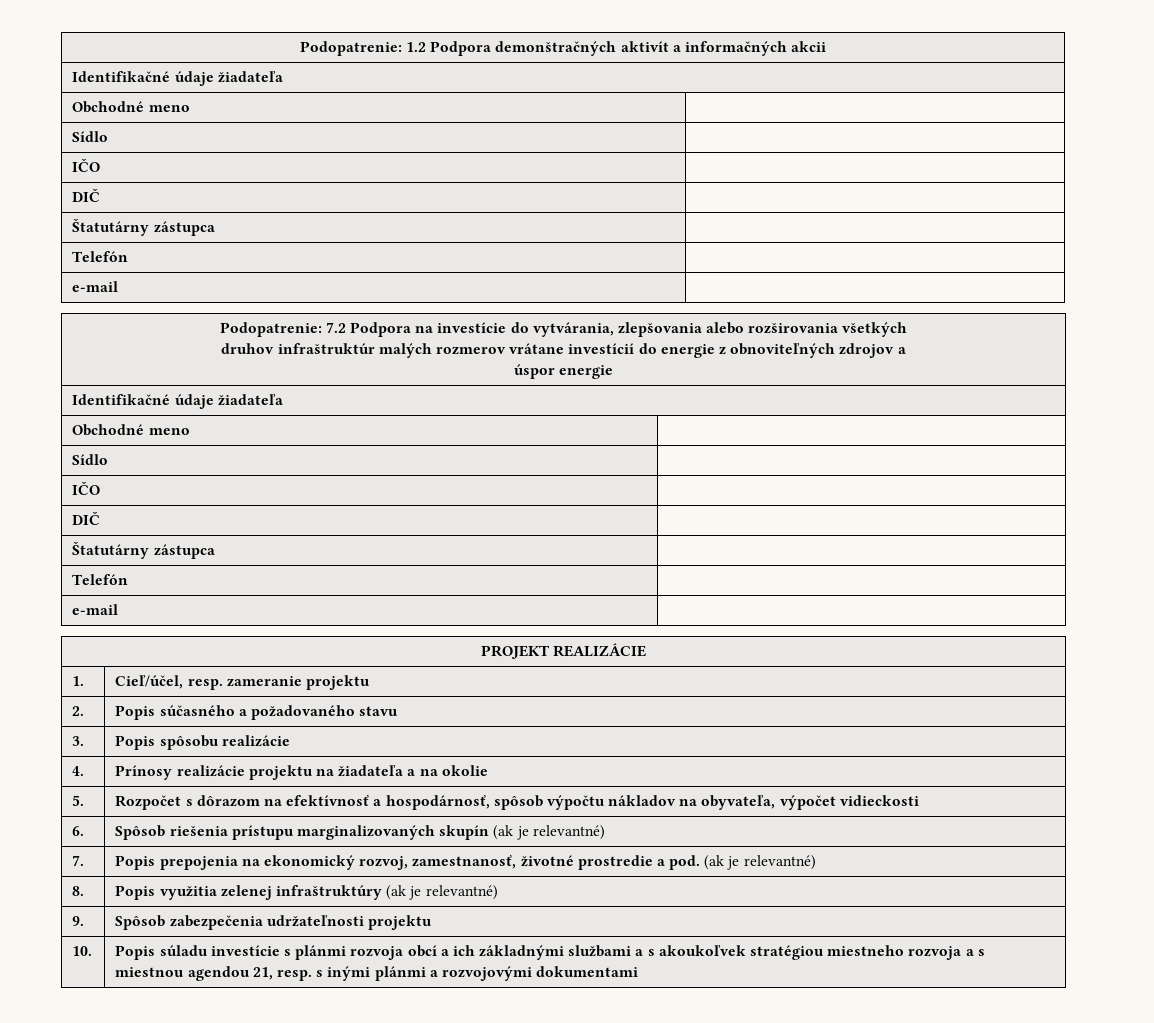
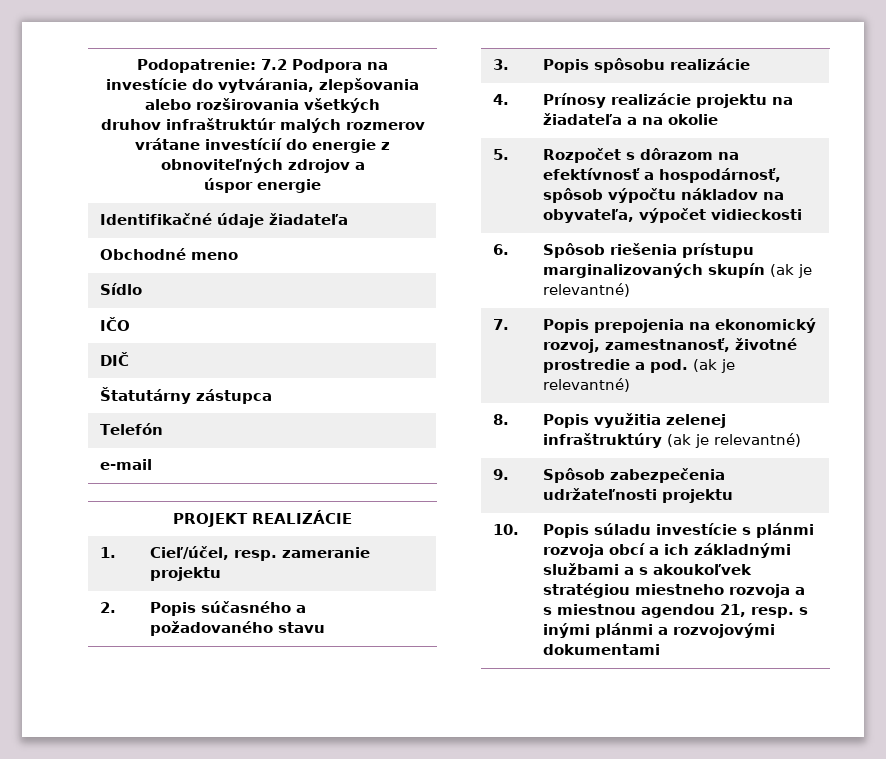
- Podopatrenie: 1.2 Podpora demonštračných aktivít a informačných akcii
- Identifikačné údaje žiadateľa
- Obchodné meno |
- Sídlo |
- IČO |
- DIČ |
- Štatutárny zástupca |
- Telefón |
- e-mail |

